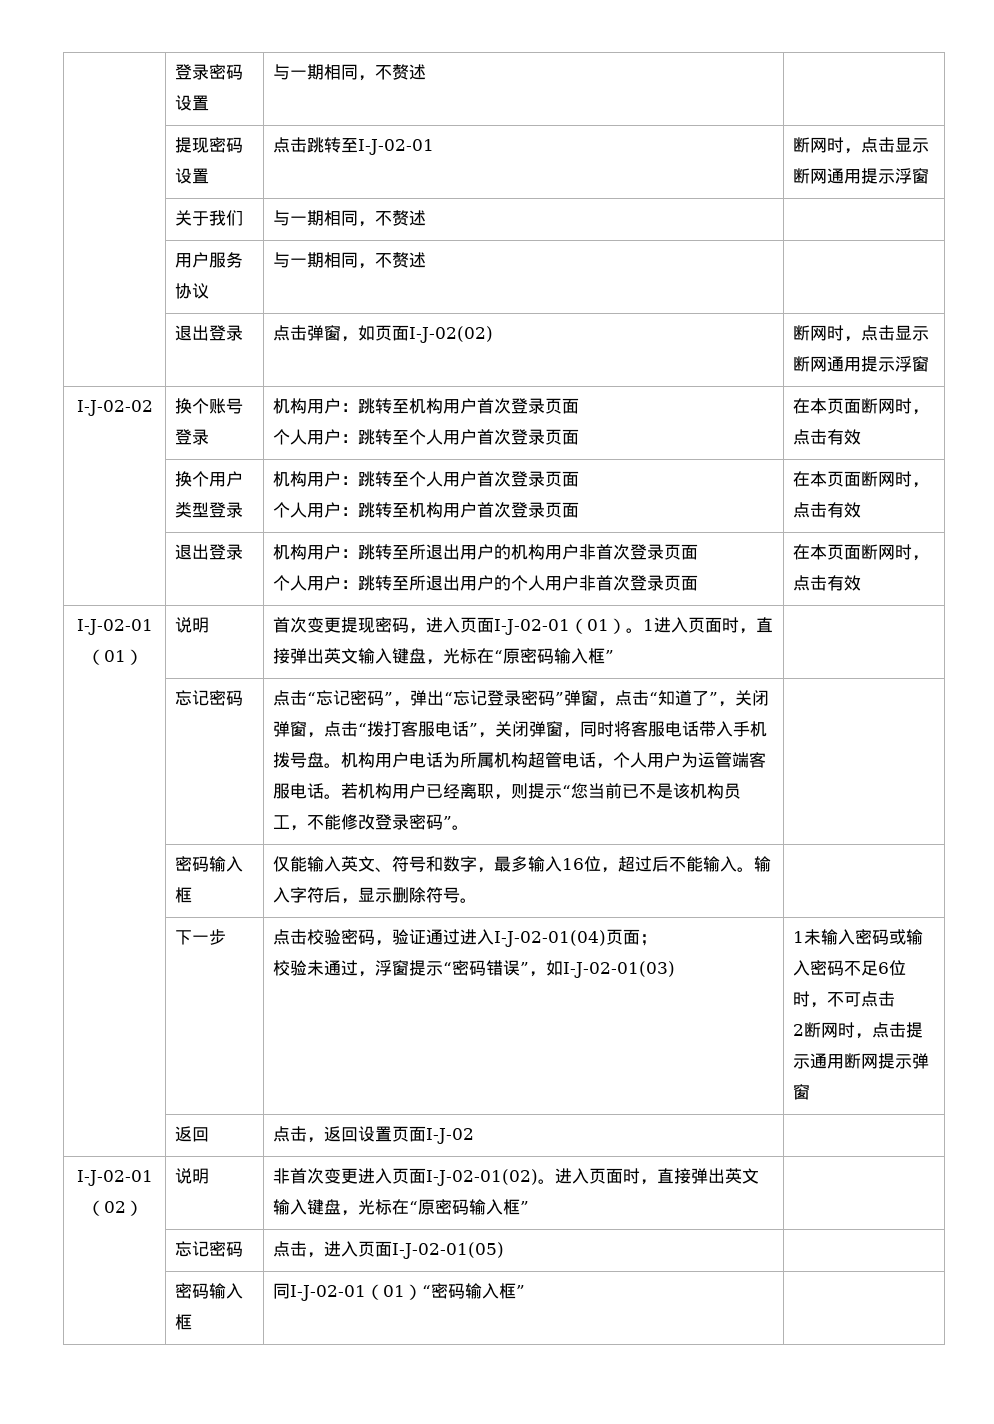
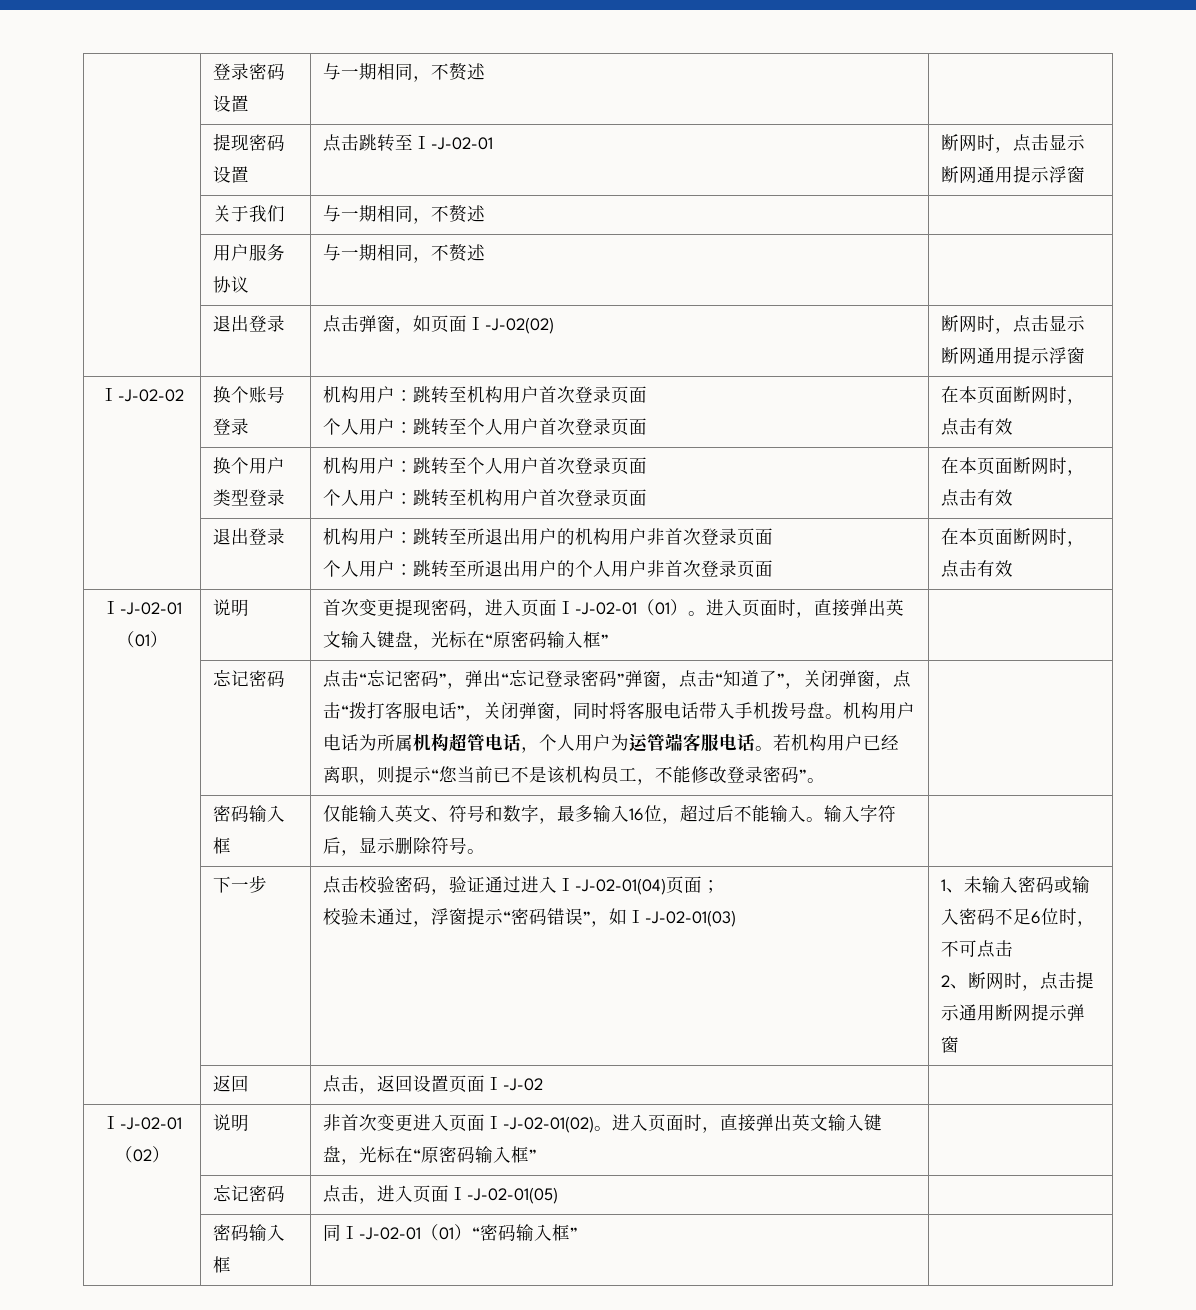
- Ⅰ-J-02-01（01） | 说明 | 首次变更提现密码，进入页面Ⅰ-J-02-01（01）。1进入页面时，直接弹出英文输入键盘，光标在“原密码输入框” |
+ Ⅰ-J-02-01（01） | 说明 | 首次变更提现密码，进入页面Ⅰ-J-02-01（01）。进入页面时，直接弹出英文输入键盘，光标在“原密码输入框” |
- 1未输入密码或输入密码不足6位时，不可点击
+ 1、未输入密码或输入密码不足6位时，不可点击
- 2断网时，点击提示通用断网提示弹窗
+ 2、断网时，点击提示通用断网提示弹窗

